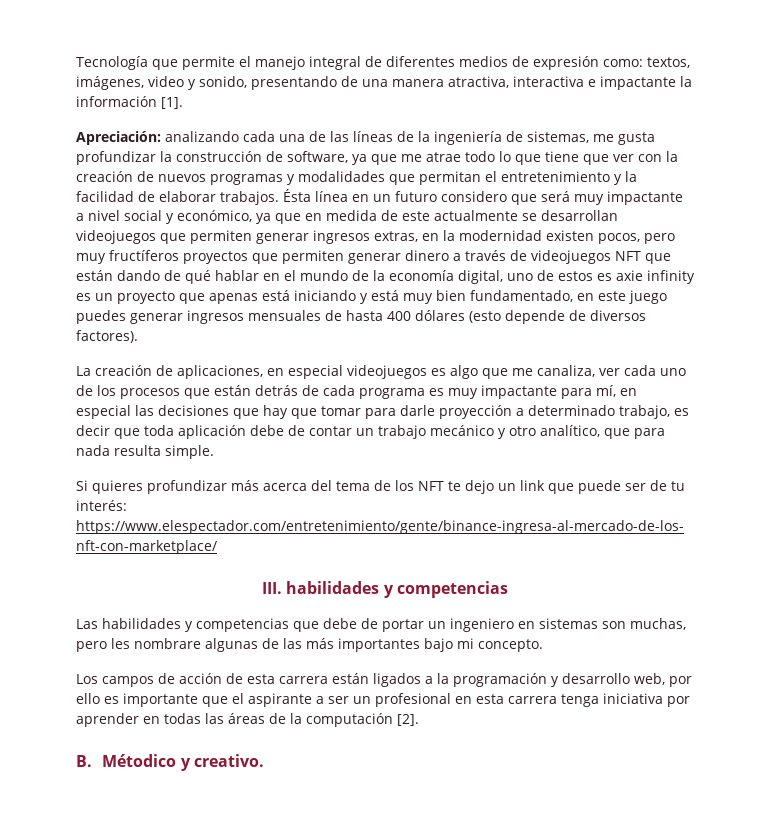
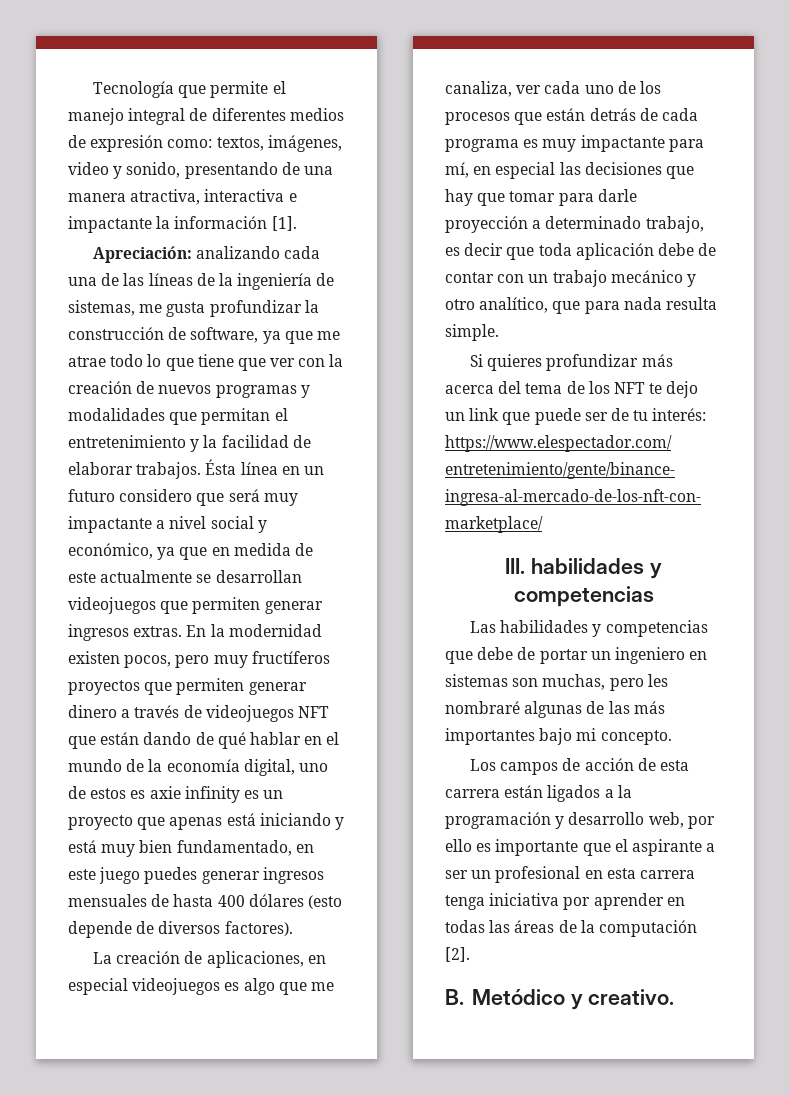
- Ésta línea en un futuro considero que será muy impactante a nivel social y económico, ya que en medida de este actualmente se desarrollan videojuegos que permiten generar ingresos extras, en la modernidad existen pocos, pero muy fructíferos proyectos que permiten generar dinero a través de videojuegos NFT que están dando de qué hablar en el mundo de la economía digital, uno de estos es axie infinity es un proyecto que apenas está iniciando y está muy bien fundamentado, en este juego puedes generar ingresos mensuales de hasta 400 dólares (esto depende de diversos factores).
+ Ésta línea en un futuro considero que será muy impactante a nivel social y económico, ya que en medida de este actualmente se desarrollan videojuegos que permiten generar ingresos extras. En la modernidad existen pocos, pero muy fructíferos proyectos que permiten generar dinero a través de videojuegos NFT que están dando de qué hablar en el mundo de la economía digital, uno de estos es axie infinity es un proyecto que apenas está iniciando y está muy bien fundamentado, en este juego puedes generar ingresos mensuales de hasta 400 dólares (esto depende de diversos factores).
- La creación de aplicaciones, en especial videojuegos es algo que me canaliza, ver cada uno de los procesos que están detrás de cada programa es muy impactante para mí, en especial las decisiones que hay que tomar para darle proyección a determinado trabajo, es decir que toda aplicación debe de contar un trabajo mecánico y otro analítico, que para nada resulta simple.
+ La creación de aplicaciones, en especial videojuegos es algo que me canaliza, ver cada uno de los procesos que están detrás de cada programa es muy impactante para mí, en especial las decisiones que hay que tomar para darle proyección a determinado trabajo, es decir que toda aplicación debe de contar con un trabajo mecánico y otro analítico, que para nada resulta simple.
- Las habilidades y competencias que debe de portar un ingeniero en sistemas son muchas, pero les nombrare algunas de las más importantes bajo mi concepto.
+ Las habilidades y competencias que debe de portar un ingeniero en sistemas son muchas, pero les nombraré algunas de las más importantes bajo mi concepto.
- B. Métodico y creativo.
+ B. Metódico y creativo.

